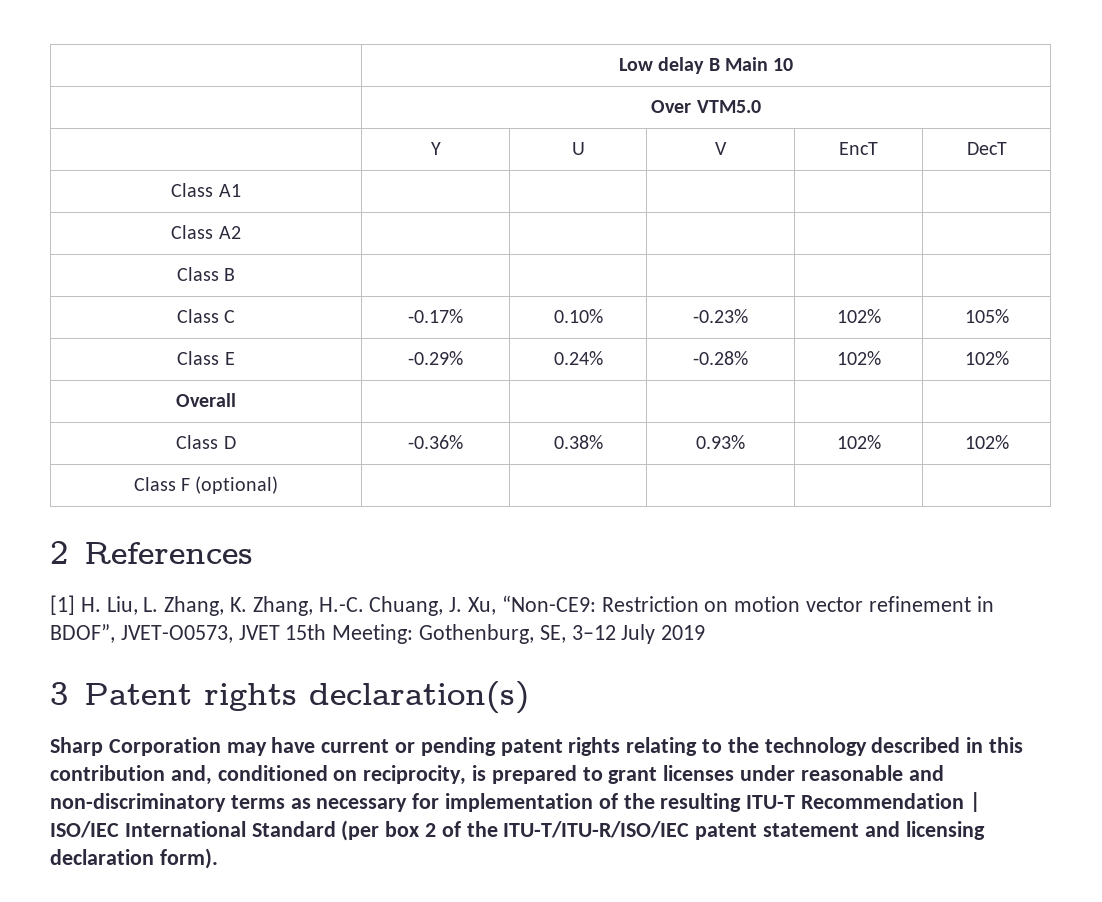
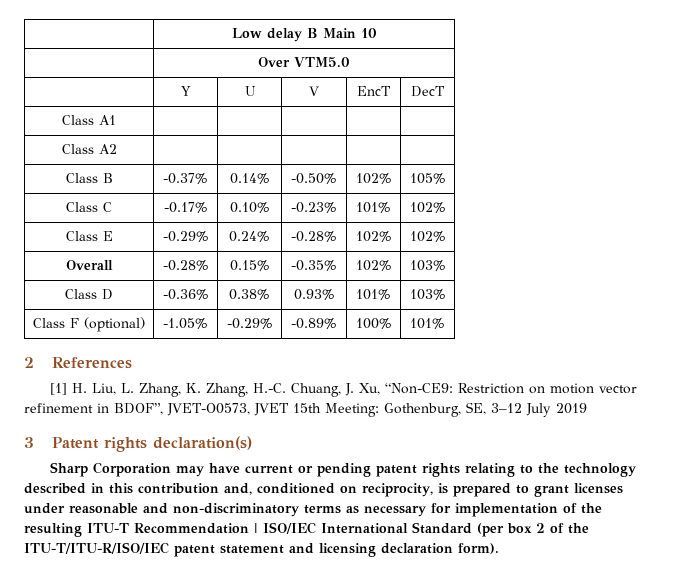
- Class B | | | | |
+ Class B | -0.37% | 0.14% | -0.50% | 102% | 105%
- Class C | -0.17% | 0.10% | -0.23% | 102% | 105%
+ Class C | -0.17% | 0.10% | -0.23% | 101% | 102%
- Overall | | | | |
+ Overall | -0.28% | 0.15% | -0.35% | 102% | 103%
- Class D | -0.36% | 0.38% | 0.93% | 102% | 102%
+ Class D | -0.36% | 0.38% | 0.93% | 101% | 103%
- Class F (optional) | | | | |
+ Class F (optional) | -1.05% | -0.29% | -0.89% | 100% | 101%

